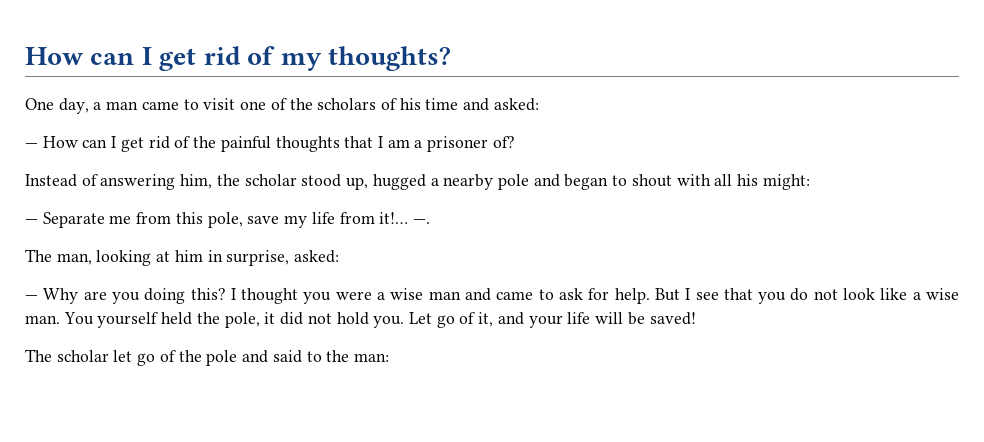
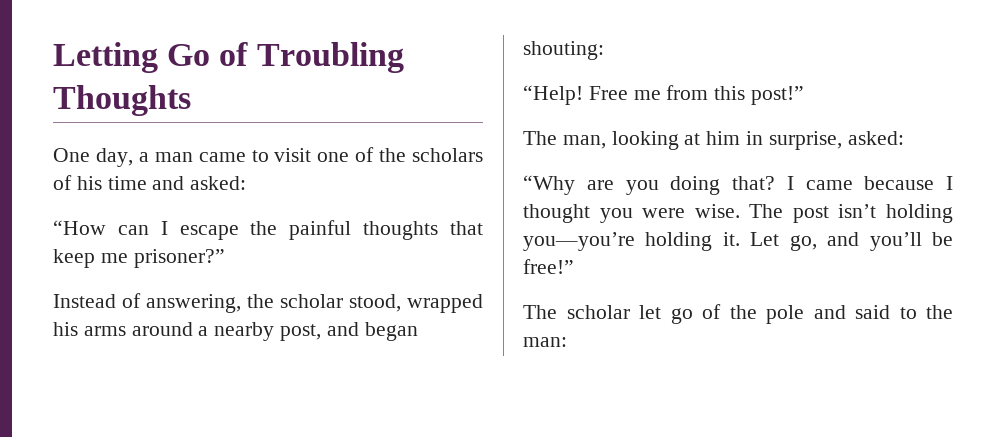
- How can I get rid of my thoughts?
+ Letting Go of Troubling Thoughts
- — How can I get rid of the painful thoughts that I am a prisoner of?
- Instead of answering him, the scholar stood up, hugged a nearby pole and began to shout with all his might:
- — Separate me from this pole, save my life from it!… —.
+ “How can I escape the painful thoughts that keep me prisoner?”
+ Instead of answering, the scholar stood, wrapped his arms around a nearby post, and began shouting:
+ “Help! Free me from this post!”
- — Why are you doing this? I thought you were a wise man and came to ask for help. But I see that you do not look like a wise man. You yourself held the pole, it did not hold you. Let go of it, and your life will be saved!
+ “Why are you doing that? I came because I thought you were wise. The post isn’t holding you—you’re holding it. Let go, and you’ll be free!”

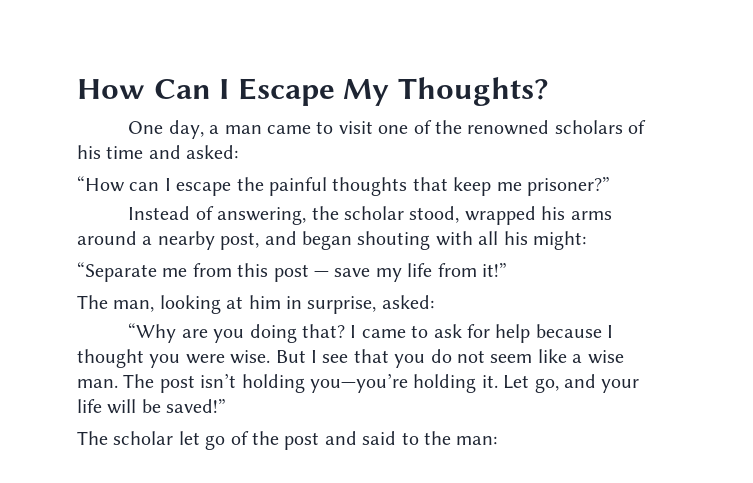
- Letting Go of Troubling Thoughts
+ How Can I Escape My Thoughts?
- One day, a man came to visit one of the scholars of his time and asked:
+ One day, a man came to visit one of the renowned scholars of his time and asked:
- Instead of answering, the scholar stood, wrapped his arms around a nearby post, and began shouting:
- “Help! Free me from this post!”
+ Instead of answering, the scholar stood, wrapped his arms around a nearby post, and began shouting with all his might:
+ “Separate me from this post — save my life from it!”
- I came because I thought you were wise.
+ I came to ask for help because I thought you were wise.
+ But I see that you do not seem like a wise man.
- Let go, and you’ll be free!”
+ Let go, and your life will be saved!”
- The scholar let go of the pole and said to the man:
+ The scholar let go of the post and said to the man:

